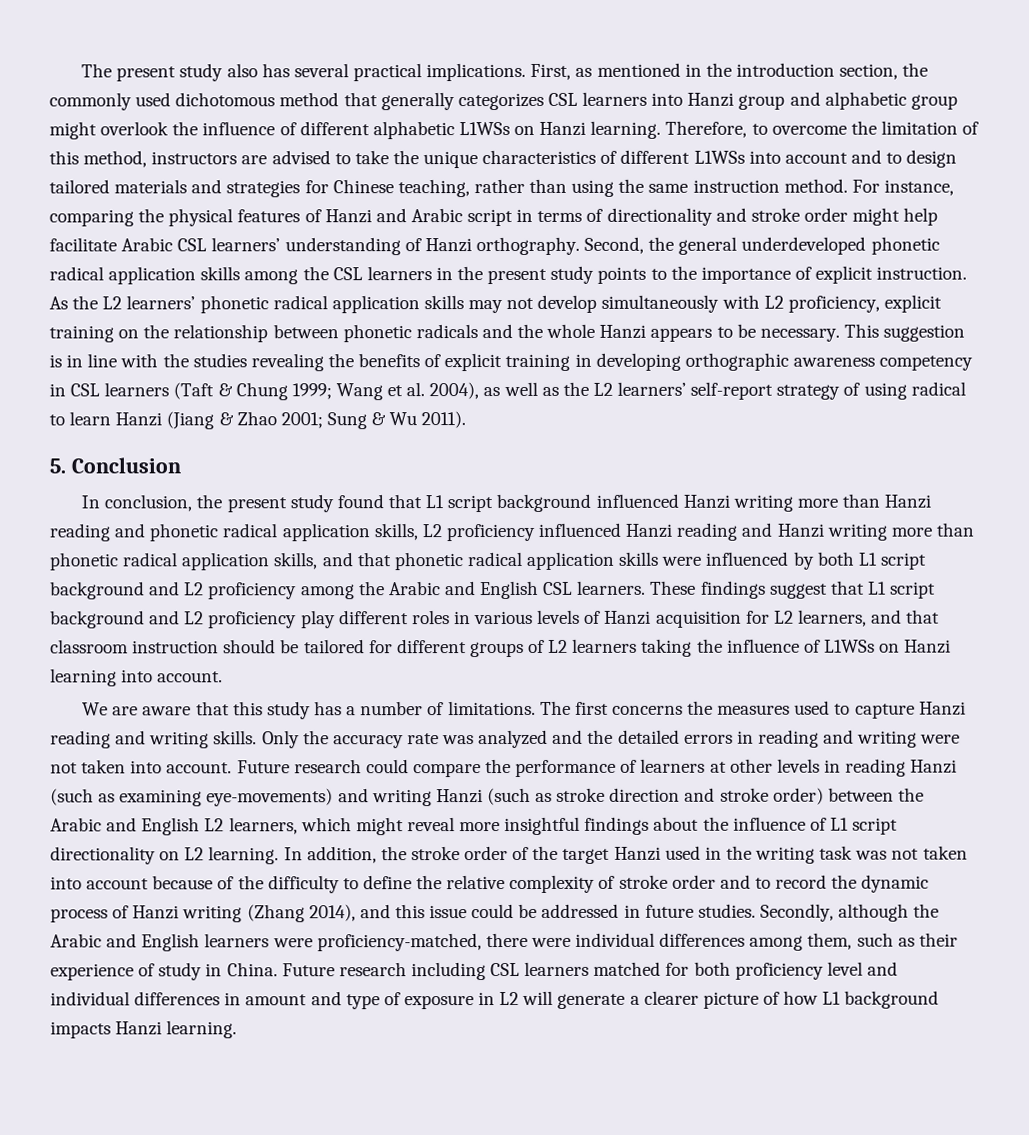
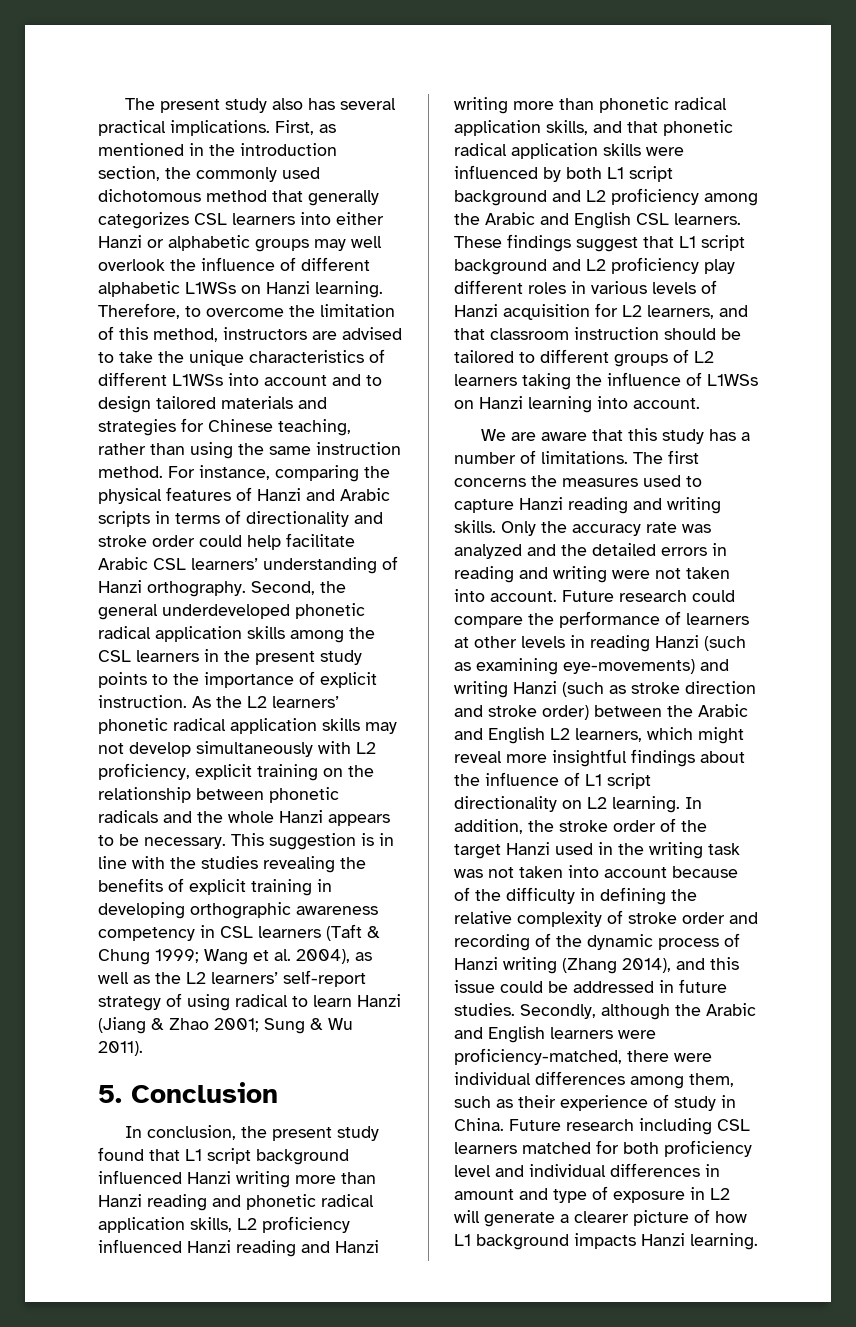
- First, as mentioned in the introduction section, the commonly used dichotomous method that generally categorizes CSL learners into Hanzi group and alphabetic group might overlook the influence of different alphabetic L1WSs on Hanzi learning.
+ First, as mentioned in the introduction section, the commonly used dichotomous method that generally categorizes CSL learners into either Hanzi or alphabetic groups may well overlook the influence of different alphabetic L1WSs on Hanzi learning.
- For instance, comparing the physical features of Hanzi and Arabic script in terms of directionality and stroke order might help facilitate Arabic CSL learners’ understanding of Hanzi orthography.
+ For instance, comparing the physical features of Hanzi and Arabic scripts in terms of directionality and stroke order could help facilitate Arabic CSL learners’ understanding of Hanzi orthography.
- These findings suggest that L1 script background and L2 proficiency play different roles in various levels of Hanzi acquisition for L2 learners, and that classroom instruction should be tailored for different groups of L2 learners taking the influence of L1WSs on Hanzi learning into account.
+ These findings suggest that L1 script background and L2 proficiency play different roles in various levels of Hanzi acquisition for L2 learners, and that classroom instruction should be tailored to different groups of L2 learners taking the influence of L1WSs on Hanzi learning into account.
- In addition, the stroke order of the target Hanzi used in the writing task was not taken into account because of the difficulty to define the relative complexity of stroke order and to record the dynamic process of Hanzi writing (Zhang 2014), and this issue could be addressed in future studies.
+ In addition, the stroke order of the target Hanzi used in the writing task was not taken into account because of the difficulty in defining the relative complexity of stroke order and recording of the dynamic process of Hanzi writing (Zhang 2014), and this issue could be addressed in future studies.

